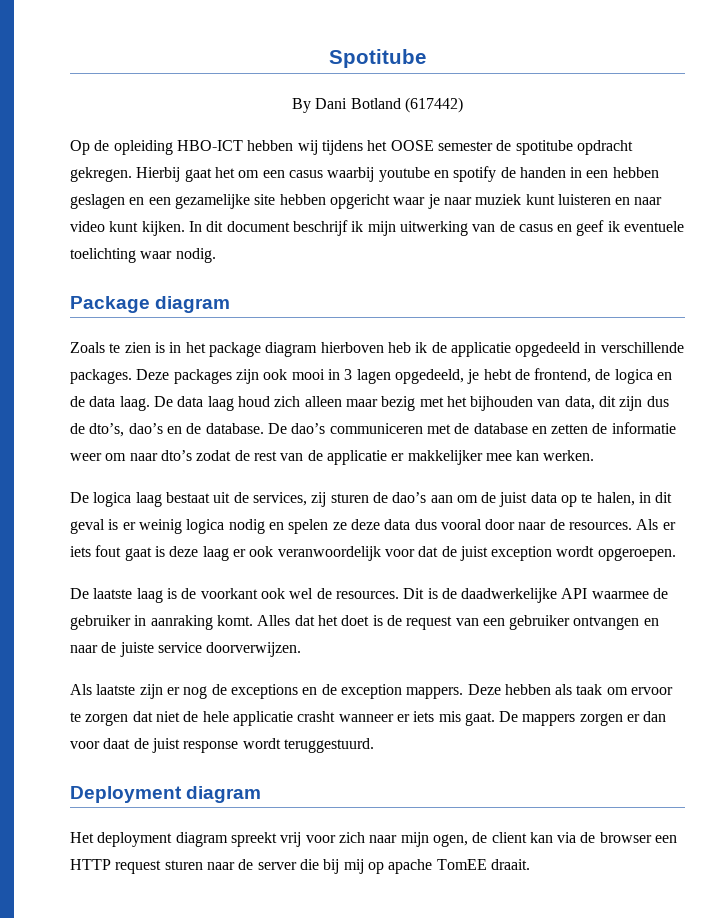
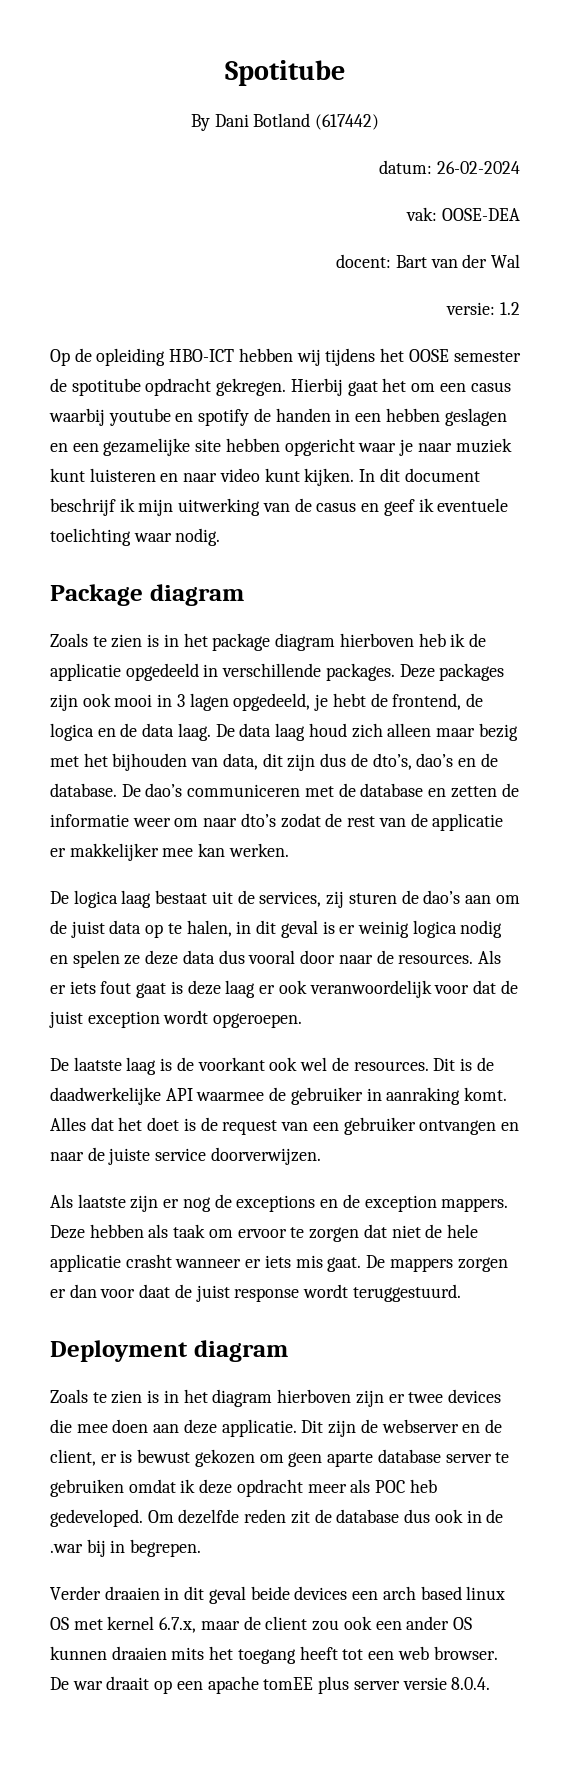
+ datum: 26-02-2024
+ vak: OOSE-DEA
+ docent: Bart van der Wal
+ versie: 1.2
- Het deployment diagram spreekt vrij voor zich naar mijn ogen, de client kan via de browser een HTTP request sturen naar de server die bij mij op apache TomEE draait.
+ Zoals te zien is in het diagram hierboven zijn er twee devices die mee doen aan deze applicatie. Dit zijn de webserver en de client, er is bewust gekozen om geen aparte database server te gebruiken omdat ik deze opdracht meer als POC heb gedeveloped. Om dezelfde reden zit de database dus ook in de .war bij in begrepen.
+ Verder draaien in dit geval beide devices een arch based linux OS met kernel 6.7.x, maar de client zou ook een ander OS kunnen draaien mits het toegang heeft tot een web browser. De war draait op een apache tomEE plus server versie 8.0.4.

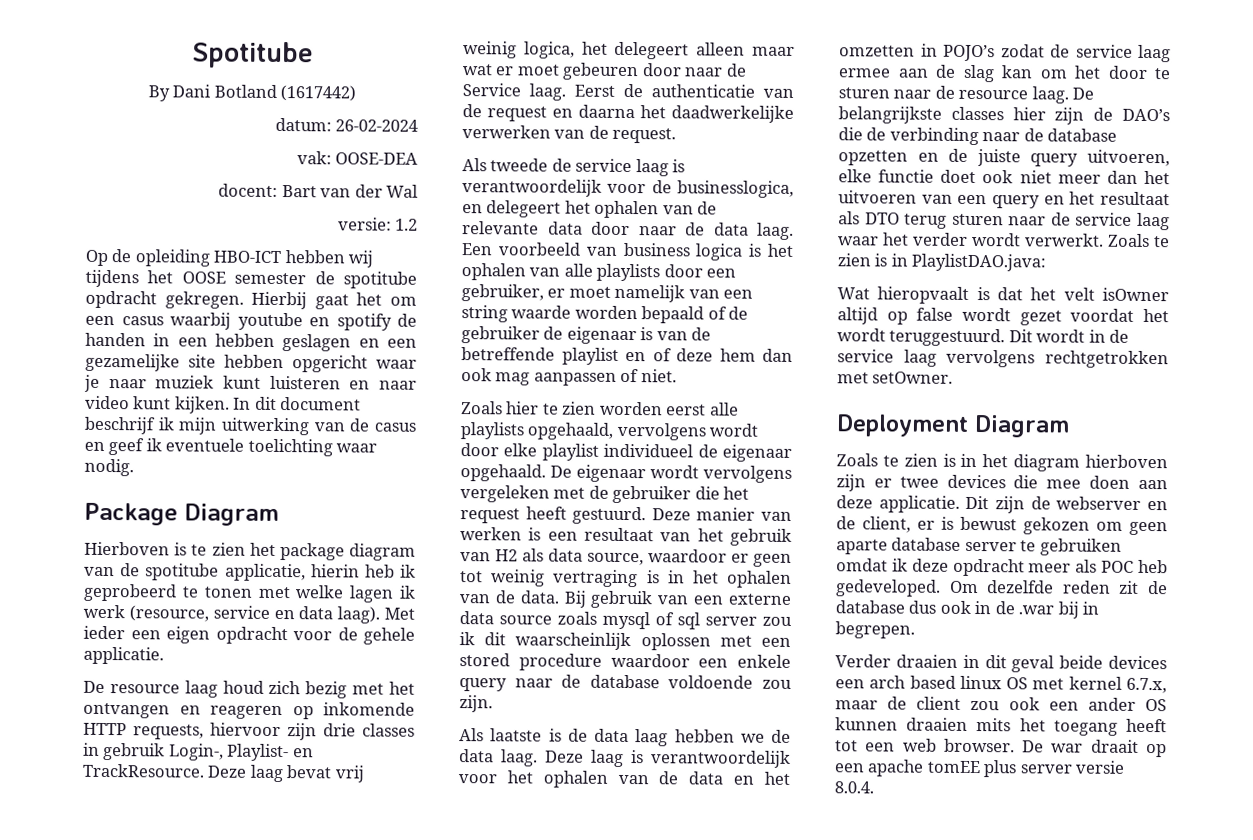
- By Dani Botland (617442)
+ By Dani Botland (1617442)
- Package diagram
- Zoals te zien is in het package diagram hierboven heb ik de applicatie opgedeeld in verschillende packages. Deze packages zijn ook mooi in 3 lagen opgedeeld, je hebt de frontend, de logica en de data laag. De data laag houd zich alleen maar bezig met het bijhouden van data, dit zijn dus de dto’s, dao’s en de database. De dao’s communiceren met de database en zetten de informatie weer om naar dto’s zodat de rest van de applicatie er makkelijker mee kan werken.
- De logica laag bestaat uit de services, zij sturen de dao’s aan om de juist data op te halen, in dit geval is er weinig logica nodig en spelen ze deze data dus vooral door naar de resources. Als er iets fout gaat is deze laag er ook veranwoordelijk voor dat de juist exception wordt opgeroepen.
- De laatste laag is de voorkant ook wel de resources. Dit is de daadwerkelijke API waarmee de gebruiker in aanraking komt. Alles dat het doet is de request van een gebruiker ontvangen en naar de juiste service doorverwijzen.
- Als laatste zijn er nog de exceptions en de exception mappers. Deze hebben als taak om ervoor te zorgen dat niet de hele applicatie crasht wanneer er iets mis gaat. De mappers zorgen er dan voor daat de juist response wordt teruggestuurd.
+ Package Diagram
+ Hierboven is te zien het package diagram van de spotitube applicatie, hierin heb ik geprobeerd te tonen met welke lagen ik werk (resource, service en data laag). Met ieder een eigen opdracht voor de gehele applicatie.
+ De resource laag houd zich bezig met het ontvangen en reageren op inkomende HTTP requests, hiervoor zijn drie classes in gebruik Login-, Playlist- en TrackResource. Deze laag bevat vrij weinig logica, het delegeert alleen maar wat er moet gebeuren door naar de Service laag. Eerst de authenticatie van de request en daarna het daadwerkelijke verwerken van de request.
+ Als tweede de service laag is verantwoordelijk voor de businesslogica, en delegeert het ophalen van de relevante data door naar de data laag. Een voorbeeld van business logica is het ophalen van alle playlists door een gebruiker, er moet namelijk van een string waarde worden bepaald of de gebruiker de eigenaar is van de betreffende playlist en of deze hem dan ook mag aanpassen of niet.
+ Zoals hier te zien worden eerst alle playlists opgehaald, vervolgens wordt door elke playlist individueel de eigenaar opgehaald. De eigenaar wordt vervolgens vergeleken met de gebruiker die het request heeft gestuurd. Deze manier van werken is een resultaat van het gebruik van H2 als data source, waardoor er geen tot weinig vertraging is in het ophalen van de data. Bij gebruik van een externe data source zoals mysql of sql server zou ik dit waarscheinlijk oplossen met een stored procedure waardoor een enkele query naar de database voldoende zou zijn.
+ Als laatste is de data laag hebben we de data laag. Deze laag is verantwoordelijk voor het ophalen van de data en het omzetten in POJO’s zodat de service laag ermee aan de slag kan om het door te sturen naar de resource laag. De belangrijkste classes hier zijn de DAO’s die de verbinding naar de database opzetten en de juiste query uitvoeren, elke functie doet ook niet meer dan het uitvoeren van een query en het resultaat als DTO terug sturen naar de service laag waar het verder wordt verwerkt. Zoals te zien is in PlaylistDAO.java:
+ Wat hieropvaalt is dat het velt isOwner altijd op false wordt gezet voordat het wordt teruggestuurd. Dit wordt in de service laag vervolgens rechtgetrokken met setOwner.
- Deployment diagram
+ Deployment Diagram

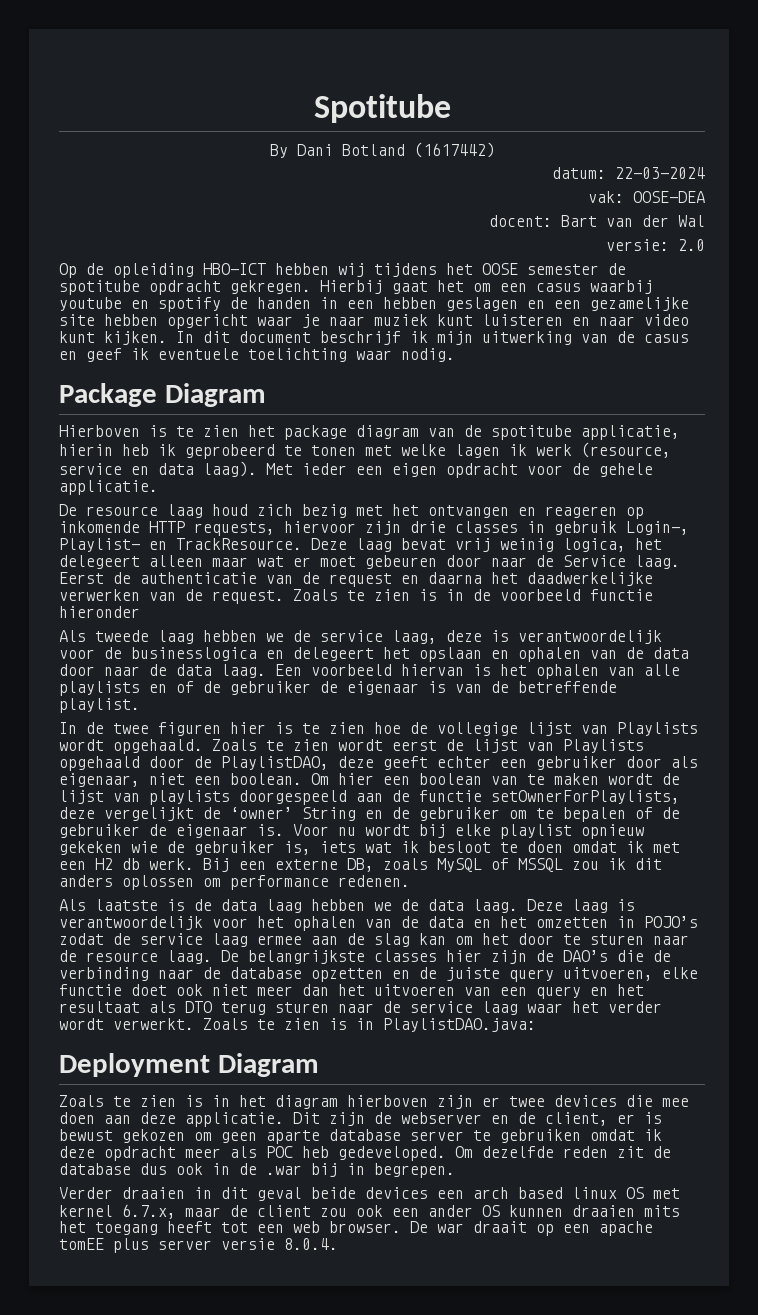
- datum: 26-02-2024
+ datum: 22-03-2024
- versie: 1.2
+ versie: 2.0
- Eerst de authenticatie van de request en daarna het daadwerkelijke verwerken van de request.
- Als tweede de service laag is verantwoordelijk voor de businesslogica, en delegeert het ophalen van de relevante data door naar de data laag.
+ Eerst de authenticatie van de request en daarna het daadwerkelijke verwerken van de request. Zoals te zien is in de voorbeeld functie hieronder
+ Als tweede laag hebben we de service laag, deze is verantwoordelijk voor de businesslogica en delegeert het opslaan en ophalen van de data door naar de data laag.
- Een voorbeeld van business logica is het ophalen van alle playlists door een gebruiker, er moet namelijk van een string waarde worden bepaald of de gebruiker de eigenaar is van de betreffende playlist en of deze hem dan ook mag aanpassen of niet.
- Zoals hier te zien worden eerst alle playlists opgehaald, vervolgens wordt door elke playlist individueel de eigenaar opgehaald. De eigenaar wordt vervolgens vergeleken met de gebruiker die het request heeft gestuurd. Deze manier van werken is een resultaat van het gebruik van H2 als data source, waardoor er geen tot weinig vertraging is in het ophalen van de data. Bij gebruik van een externe data source zoals mysql of sql server zou ik dit waarscheinlijk oplossen met een stored procedure waardoor een enkele query naar de database voldoende zou zijn.
+ Een voorbeeld hiervan is het ophalen van alle playlists en of de gebruiker de eigenaar is van de betreffende playlist.
+ In de twee figuren hier is te zien hoe de vollegige lijst van Playlists wordt opgehaald. Zoals te zien wordt eerst de lijst van Playlists opgehaald door de PlaylistDAO, deze geeft echter een gebruiker door als eigenaar, niet een boolean. Om hier een boolean van te maken wordt de lijst van playlists doorgespeeld aan de functie setOwnerForPlaylists, deze vergelijkt de ‘owner’ String en de gebruiker om te bepalen of de gebruiker de eigenaar is. Voor nu wordt bij elke playlist opnieuw gekeken wie de gebruiker is, iets wat ik besloot te doen omdat ik met een H2 db werk. Bij een externe DB, zoals MySQL of MSSQL zou ik dit anders oplossen om performance redenen.
- Wat hieropvaalt is dat het velt isOwner altijd op false wordt gezet voordat het wordt teruggestuurd. Dit wordt in de service laag vervolgens rechtgetrokken met setOwner.

